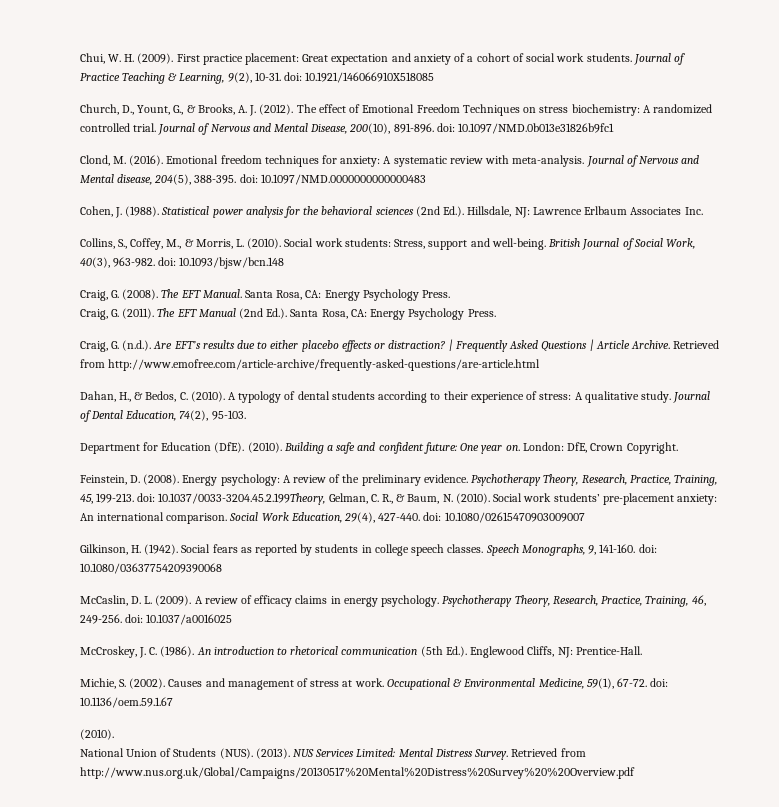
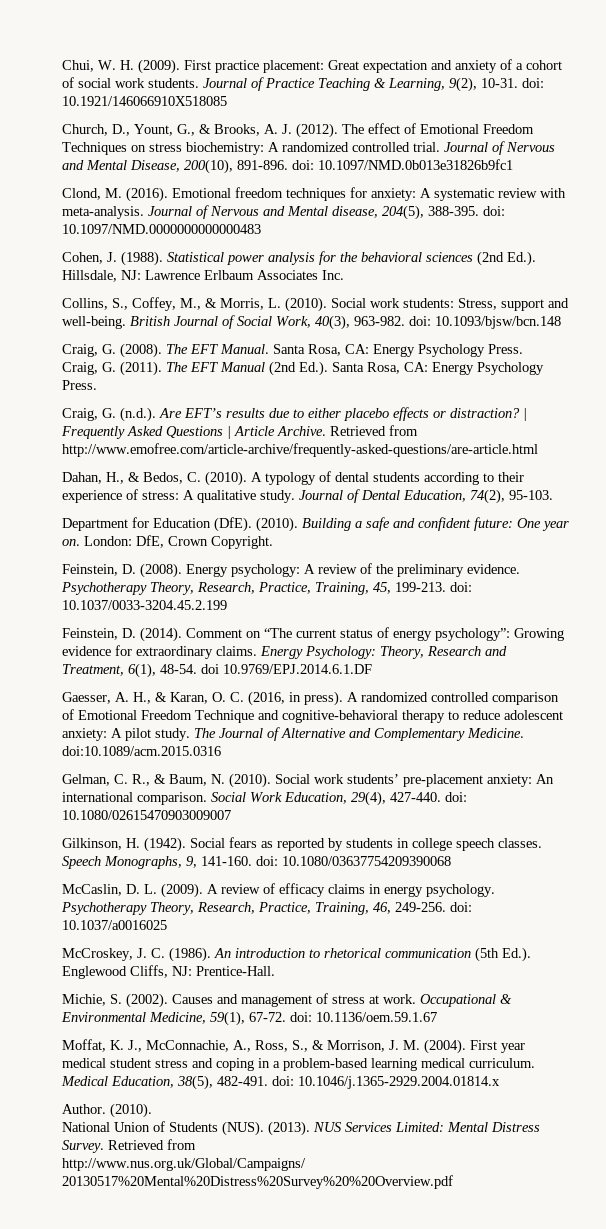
- Psychotherapy Theory, Research, Practice, Training, 45, 199-213. doi: 10.1037/0033-3204.45.2.199Theory, Gelman, C. R., & Baum, N. (2010).
+ Psychotherapy Theory, Research, Practice, Training, 45, 199-213. doi: 10.1037/0033-3204.45.2.199
+ Feinstein, D. (2014). Comment on “The current status of energy psychology”: Growing evidence for extraordinary claims. Energy Psychology: Theory, Research and Treatment, 6(1), 48-54. doi 10.9769/EPJ.2014.6.1.DF
+ Gaesser, A. H., & Karan, O. C. (2016, in press). A randomized controlled comparison of Emotional Freedom Technique and cognitive-behavioral therapy to reduce adolescent anxiety: A pilot study. The Journal of Alternative and Complementary Medicine. doi:10.1089/acm.2015.0316
+ Gelman, C. R., & Baum, N. (2010).
+ Moffat, K. J., McConnachie, A., Ross, S., & Morrison, J. M. (2004). First year medical student stress and coping in a problem-based learning medical curriculum. Medical Education, 38(5), 482-491. doi: 10.1046/j.1365-2929.2004.01814.x
+ Author.

